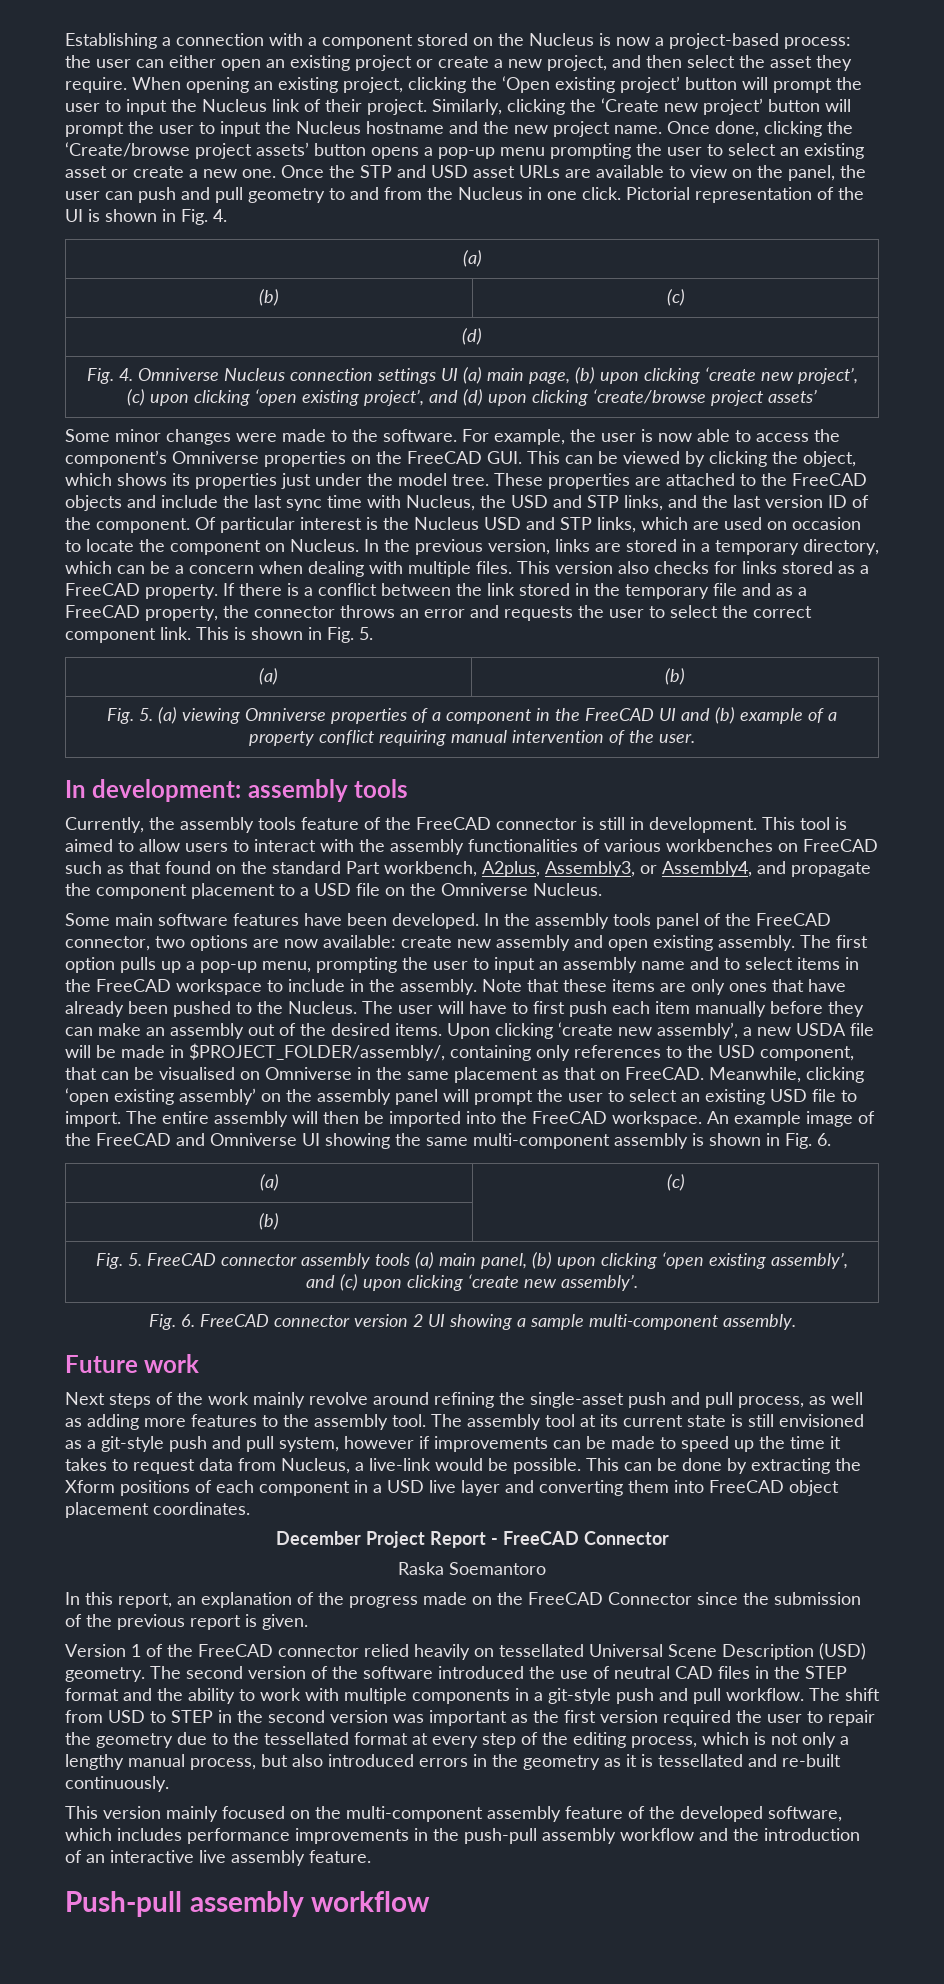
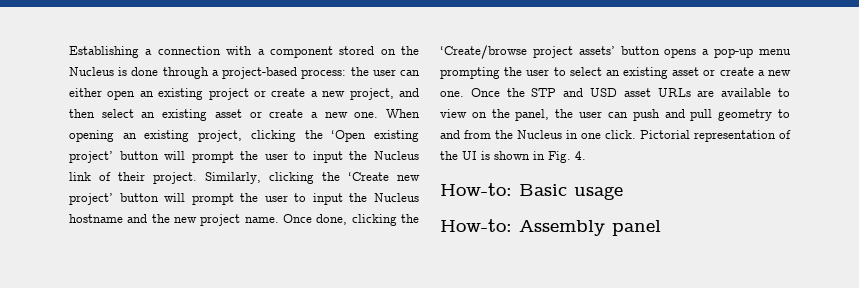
- Establishing a connection with a component stored on the Nucleus is now a project-based process: the user can either open an existing project or create a new project, and then select the asset they require.
+ Establishing a connection with a component stored on the Nucleus is done through a project-based process: the user can either open an existing project or create a new project, and then select an existing asset or create a new one.
  Pictorial representation of the UI is shown in Fig. 4.
- (a)
- (b) | (c)
- (d)
- Fig. 4. Omniverse Nucleus connection settings UI (a) main page, (b) upon clicking ‘create new project’, (c) upon clicking ‘open existing project’, and (d) upon clicking ‘create/browse project assets’
- Some minor changes were made to the software. For example, the user is now able to access the component’s Omniverse properties on the FreeCAD GUI. This can be viewed by clicking the object, which shows its properties just under the model tree. These properties are attached to the FreeCAD objects and include the last sync time with Nucleus, the USD and STP links, and the last version ID of the component. Of particular interest is the Nucleus USD and STP links, which are used on occasion to locate the component on Nucleus. In the previous version, links are stored in a temporary directory, which can be a concern when dealing with multiple files. This version also checks for links stored as a FreeCAD property. If there is a conflict between the link stored in the temporary file and as a FreeCAD property, the connector throws an error and requests the user to select the correct component link. This is shown in Fig. 5.
- (a) | (b)
- Fig. 5. (a) viewing Omniverse properties of a component in the FreeCAD UI and (b) example of a property conflict requiring manual intervention of the user.
- In development: assembly tools
- Currently, the assembly tools feature of the FreeCAD connector is still in development. This tool is aimed to allow users to interact with the assembly functionalities of various workbenches on FreeCAD such as that found on the standard Part workbench, A2plus, Assembly3, or Assembly4, and propagate the component placement to a USD file on the Omniverse Nucleus.
- Some main software features have been developed. In the assembly tools panel of the FreeCAD connector, two options are now available: create new assembly and open existing assembly. The first option pulls up a pop-up menu, prompting the user to input an assembly name and to select items in the FreeCAD workspace to include in the assembly. Note that these items are only ones that have already been pushed to the Nucleus. The user will have to first push each item manually before they can make an assembly out of the desired items. Upon clicking ‘create new assembly’, a new USDA file will be made in $PROJECT_FOLDER/assembly/, containing only references to the USD component, that can be visualised on Omniverse in the same placement as that on FreeCAD. Meanwhile, clicking ‘open existing assembly’ on the assembly panel will prompt the user to select an existing USD file to import. The entire assembly will then be imported into the FreeCAD workspace. An example image of the FreeCAD and Omniverse UI showing the same multi-component assembly is shown in Fig. 6.
- (a) | (c)
- (b) |
- Fig. 5. FreeCAD connector assembly tools (a) main panel, (b) upon clicking ‘open existing assembly’, and (c) upon clicking ‘create new assembly’.
- Fig. 6. FreeCAD connector version 2 UI showing a sample multi-component assembly.
- Future work
- Next steps of the work mainly revolve around refining the single-asset push and pull process, as well as adding more features to the assembly tool. The assembly tool at its current state is still envisioned as a git-style push and pull system, however if improvements can be made to speed up the time it takes to request data from Nucleus, a live-link would be possible. This can be done by extracting the Xform positions of each component in a USD live layer and converting them into FreeCAD object placement coordinates.
- December Project Report - FreeCAD Connector
- Raska Soemantoro
- In this report, an explanation of the progress made on the FreeCAD Connector since the submission of the previous report is given.
- Version 1 of the FreeCAD connector relied heavily on tessellated Universal Scene Description (USD) geometry. The second version of the software introduced the use of neutral CAD files in the STEP format and the ability to work with multiple components in a git-style push and pull workflow. The shift from USD to STEP in the second version was important as the first version required the user to repair the geometry due to the tessellated format at every step of the editing process, which is not only a lengthy manual process, but also introduced errors in the geometry as it is tessellated and re-built continuously.
- This version mainly focused on the multi-component assembly feature of the developed software, which includes performance improvements in the push-pull assembly workflow and the introduction of an interactive live assembly feature.
- Push-pull assembly workflow
+ How-to: Basic usage
+ How-to: Assembly panel

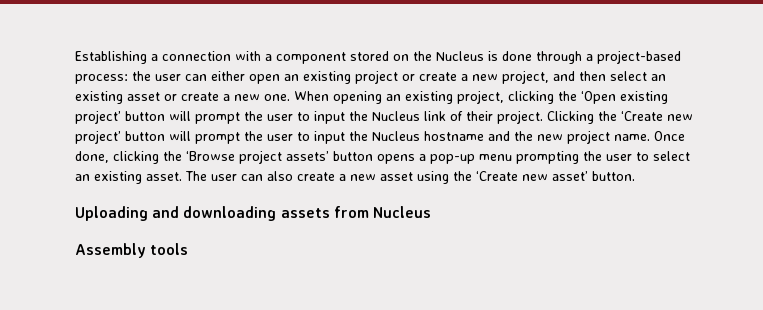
- Similarly, clicking the ‘Create new project’ button will prompt the user to input the Nucleus hostname and the new project name.
+ Clicking the ‘Create new project’ button will prompt the user to input the Nucleus hostname and the new project name.
- Once done, clicking the ‘Create/browse project assets’ button opens a pop-up menu prompting the user to select an existing asset or create a new one. Once the STP and USD asset URLs are available to view on the panel, the user can push and pull geometry to and from the Nucleus in one click. Pictorial representation of the UI is shown in Fig. 4.
- How-to: Basic usage
- How-to: Assembly panel
+ Once done, clicking the ‘Browse project assets’ button opens a pop-up menu prompting the user to select an existing asset. The user can also create a new asset using the ‘Create new asset’ button.
+ Uploading and downloading assets from Nucleus
+ Assembly tools

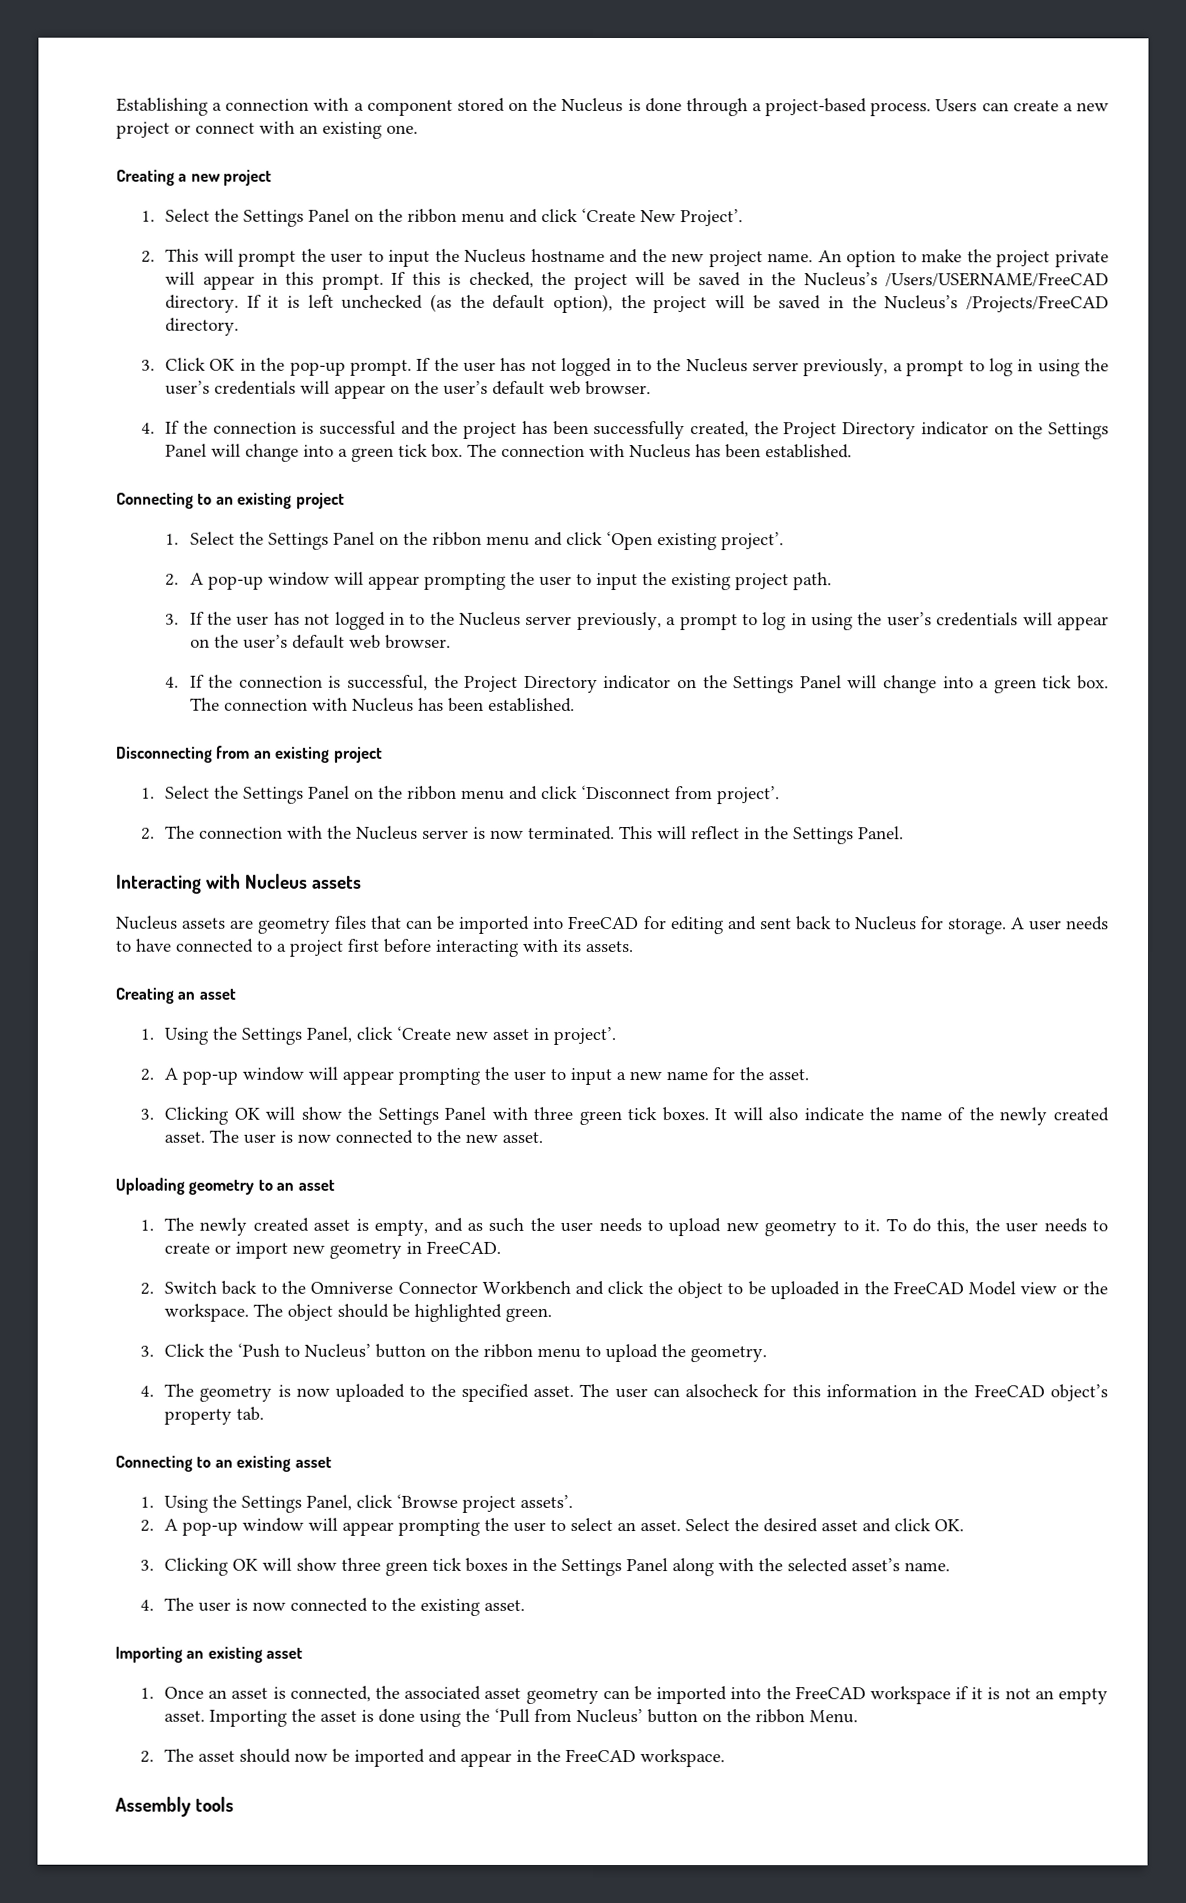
- Establishing a connection with a component stored on the Nucleus is done through a project-based process: the user can either open an existing project or create a new project, and then select an existing asset or create a new one. When opening an existing project, clicking the ‘Open existing project’ button will prompt the user to input the Nucleus link of their project. Clicking the ‘Create new project’ button will prompt the user to input the Nucleus hostname and the new project name.
+ Establishing a connection with a component stored on the Nucleus is done through a project-based process. Users can create a new project or connect with an existing one.
+ Creating a new project
+ 1. Select the Settings Panel on the ribbon menu and click ‘Create New Project’.
+ 2. This will prompt the user to input the Nucleus hostname and the new project name.
- Once done, clicking the ‘Browse project assets’ button opens a pop-up menu prompting the user to select an existing asset. The user can also create a new asset using the ‘Create new asset’ button.
- Uploading and downloading assets from Nucleus
+ An option to make the project private will appear in this prompt. If this is checked, the project will be saved in the Nucleus’s /Users/USERNAME/FreeCAD directory. If it is left unchecked (as the default option), the project will be saved in the Nucleus’s /Projects/FreeCAD directory.
+ 3. Click OK in the pop-up prompt. If the user has not logged in to the Nucleus server previously, a prompt to log in using the user’s credentials will appear on the user’s default web browser.
+ 4. If the connection is successful and the project has been successfully created, the Project Directory indicator on the Settings Panel will change into a green tick box. The connection with Nucleus has been established.
+ Connecting to an existing project
+ 1. Select the Settings Panel on the ribbon menu and click ‘Open existing project’.
+ 2. A pop-up window will appear prompting the user to input the existing project path.
+ 3. If the user has not logged in to the Nucleus server previously, a prompt to log in using the user’s credentials will appear on the user’s default web browser.
+ 4. If the connection is successful, the Project Directory indicator on the Settings Panel will change into a green tick box. The connection with Nucleus has been established.
+ Disconnecting from an existing project
+ 1. Select the Settings Panel on the ribbon menu and click ‘Disconnect from project’.
+ 2. The connection with the Nucleus server is now terminated. This will reflect in the Settings Panel.
+ Interacting with Nucleus assets
+ Nucleus assets are geometry files that can be imported into FreeCAD for editing and sent back to Nucleus for storage. A user needs to have connected to a project first before interacting with its assets.
+ Creating an asset
+ 1. Using the Settings Panel, click ‘Create new asset in project’.
+ 2. A pop-up window will appear prompting the user to input a new name for the asset.
+ 3. Clicking OK will show the Settings Panel with three green tick boxes. It will also indicate the name of the newly created asset. The user is now connected to the new asset.
+ Uploading geometry to an asset
+ 1. The newly created asset is empty, and as such the user needs to upload new geometry to it. To do this, the user needs to create or import new geometry in FreeCAD.
+ 2. Switch back to the Omniverse Connector Workbench and click the object to be uploaded in the FreeCAD Model view or the workspace. The object should be highlighted green.
+ 3. Click the ‘Push to Nucleus’ button on the ribbon menu to upload the geometry.
+ 4. The geometry is now uploaded to the specified asset. The user can alsocheck for this information in the FreeCAD object’s property tab.
+ Connecting to an existing asset
+ 1. Using the Settings Panel, click ‘Browse project assets’.
+ 2. A pop-up window will appear prompting the user to select an asset. Select the desired asset and click OK.
+ 3. Clicking OK will show three green tick boxes in the Settings Panel along with the selected asset’s name.
+ 4. The user is now connected to the existing asset.
+ Importing an existing asset
+ 1. Once an asset is connected, the associated asset geometry can be imported into the FreeCAD workspace if it is not an empty asset. Importing the asset is done using the ‘Pull from Nucleus’ button on the ribbon Menu.
+ 2. The asset should now be imported and appear in the FreeCAD workspace.

